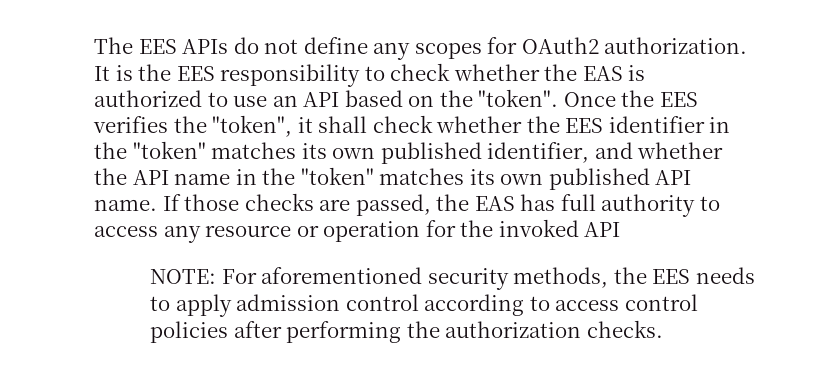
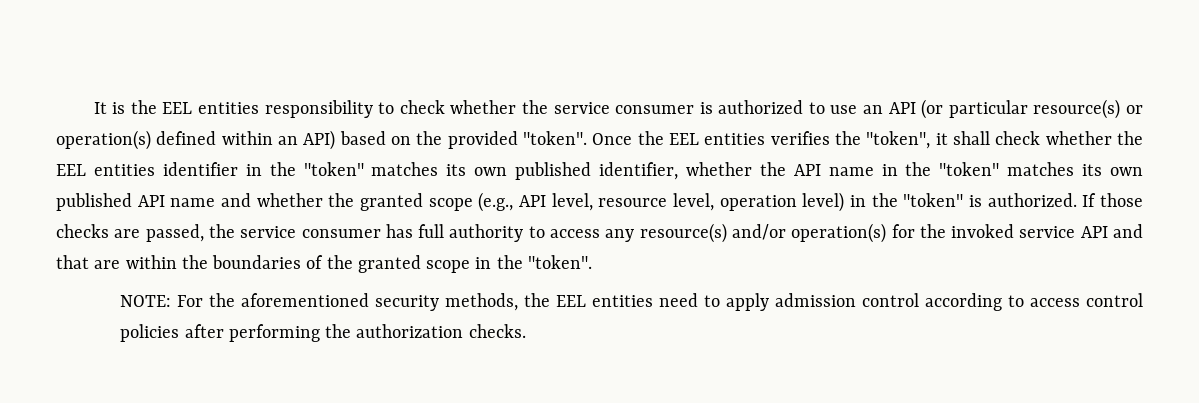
- The EES APIs do not define any scopes for OAuth2 authorization. It is the EES responsibility to check whether the EAS is authorized to use an API based on the "token".
+ It is the EEL entities responsibility to check whether the service consumer is authorized to use an API (or particular resource(s) or operation(s) defined within an API) based on the provided "token".
- Once the EES verifies the "token", it shall check whether the EES identifier in the "token" matches its own published identifier, and whether the API name in the "token" matches its own published API name.
+ Once the EEL entities verifies the "token", it shall check whether the EEL entities identifier in the "token" matches its own published identifier, whether the API name in the "token" matches its own published API name and whether the granted scope (e.g., API level, resource level, operation level) in the "token" is authorized.
- If those checks are passed, the EAS has full authority to access any resource or operation for the invoked API
+ If those checks are passed, the service consumer has full authority to access any resource(s) and/or operation(s) for the invoked service API and that are within the boundaries of the granted scope in the "token".
- NOTE: For aforementioned security methods, the EES needs to apply admission control according to access control policies after performing the authorization checks.
+ NOTE: For the aforementioned security methods, the EEL entities need to apply admission control according to access control policies after performing the authorization checks.

